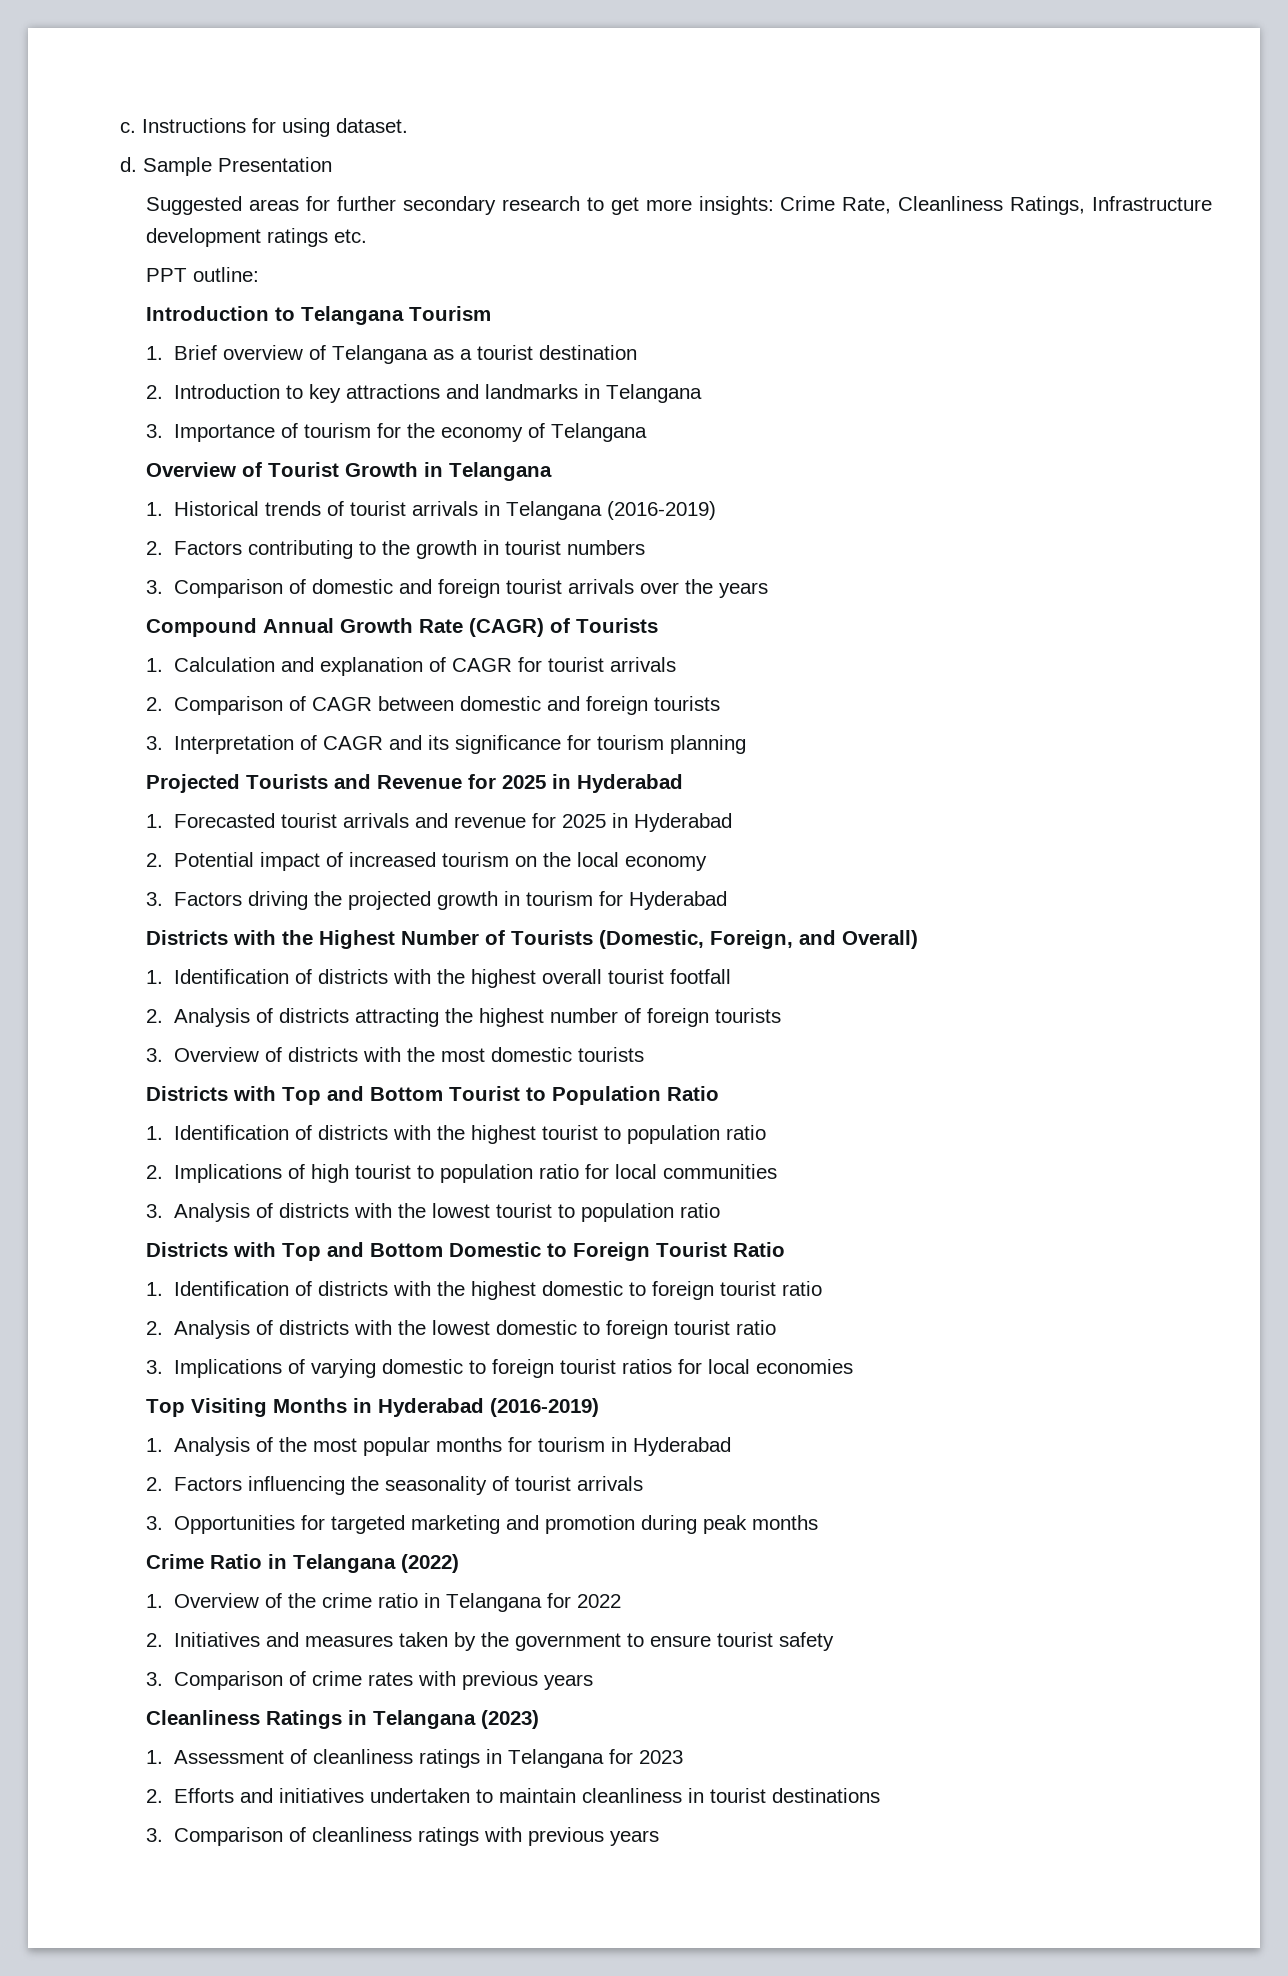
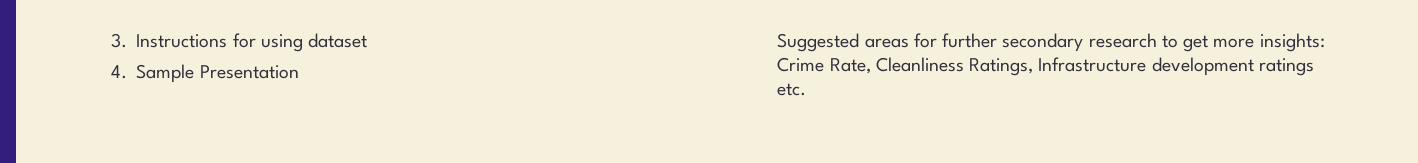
- c. Instructions for using dataset.
- d. Sample Presentation
+ 3. Instructions for using dataset
+ 4. Sample Presentation
- PPT outline:
- Introduction to Telangana Tourism
- 1. Brief overview of Telangana as a tourist destination
- 2. Introduction to key attractions and landmarks in Telangana
- 3. Importance of tourism for the economy of Telangana
- Overview of Tourist Growth in Telangana
- 1. Historical trends of tourist arrivals in Telangana (2016-2019)
- 2. Factors contributing to the growth in tourist numbers
- 3. Comparison of domestic and foreign tourist arrivals over the years
- Compound Annual Growth Rate (CAGR) of Tourists
- 1. Calculation and explanation of CAGR for tourist arrivals
- 2. Comparison of CAGR between domestic and foreign tourists
- 3. Interpretation of CAGR and its significance for tourism planning
- Projected Tourists and Revenue for 2025 in Hyderabad
- 1. Forecasted tourist arrivals and revenue for 2025 in Hyderabad
- 2. Potential impact of increased tourism on the local economy
- 3. Factors driving the projected growth in tourism for Hyderabad
- Districts with the Highest Number of Tourists (Domestic, Foreign, and Overall)
- 1. Identification of districts with the highest overall tourist footfall
- 2. Analysis of districts attracting the highest number of foreign tourists
- 3. Overview of districts with the most domestic tourists
- Districts with Top and Bottom Tourist to Population Ratio
- 1. Identification of districts with the highest tourist to population ratio
- 2. Implications of high tourist to population ratio for local communities
- 3. Analysis of districts with the lowest tourist to population ratio
- Districts with Top and Bottom Domestic to Foreign Tourist Ratio
- 1. Identification of districts with the highest domestic to foreign tourist ratio
- 2. Analysis of districts with the lowest domestic to foreign tourist ratio
- 3. Implications of varying domestic to foreign tourist ratios for local economies
- Top Visiting Months in Hyderabad (2016-2019)
- 1. Analysis of the most popular months for tourism in Hyderabad
- 2. Factors influencing the seasonality of tourist arrivals
- 3. Opportunities for targeted marketing and promotion during peak months
- Crime Ratio in Telangana (2022)
- 1. Overview of the crime ratio in Telangana for 2022
- 2. Initiatives and measures taken by the government to ensure tourist safety
- 3. Comparison of crime rates with previous years
- Cleanliness Ratings in Telangana (2023)
- 1. Assessment of cleanliness ratings in Telangana for 2023
- 2. Efforts and initiatives undertaken to maintain cleanliness in tourist destinations
- 3. Comparison of cleanliness ratings with previous years

